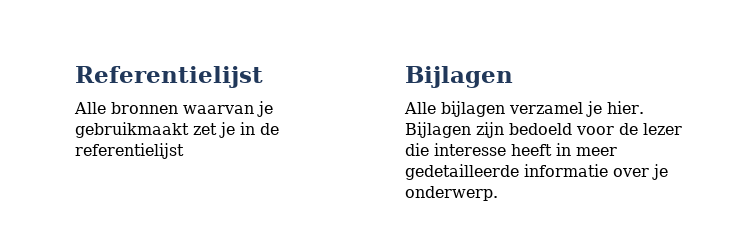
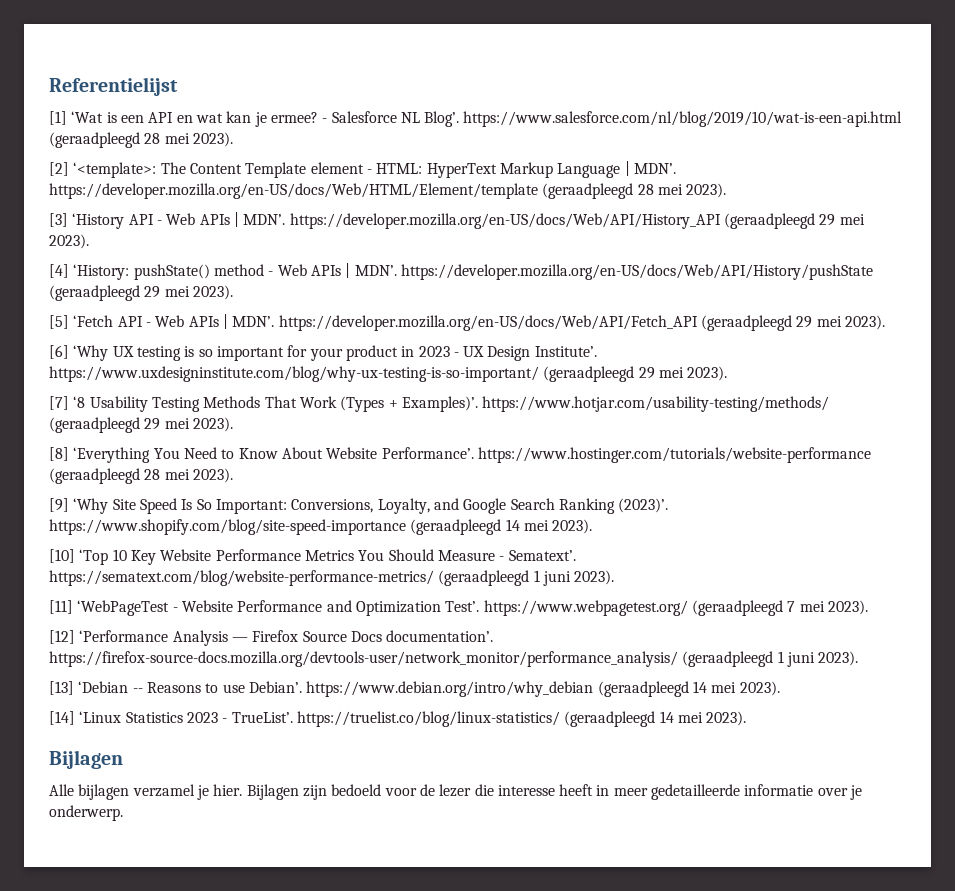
- Alle bronnen waarvan je gebruikmaakt zet je in de referentielijst
+ [1] ‘Wat is een API en wat kan je ermee? - Salesforce NL Blog’. https://www.salesforce.com/nl/blog/2019/10/wat-is-een-api.html (geraadpleegd 28 mei 2023).
+ [2] ‘<template>: The Content Template element - HTML: HyperText Markup Language | MDN’. https://developer.mozilla.org/en-US/docs/Web/HTML/Element/template (geraadpleegd 28 mei 2023).
+ [3] ‘History API - Web APIs | MDN’. https://developer.mozilla.org/en-US/docs/Web/API/History_API (geraadpleegd 29 mei 2023).
+ [4] ‘History: pushState() method - Web APIs | MDN’. https://developer.mozilla.org/en-US/docs/Web/API/History/pushState (geraadpleegd 29 mei 2023).
+ [5] ‘Fetch API - Web APIs | MDN’. https://developer.mozilla.org/en-US/docs/Web/API/Fetch_API (geraadpleegd 29 mei 2023).
+ [6] ‘Why UX testing is so important for your product in 2023 - UX Design Institute’. https://www.uxdesigninstitute.com/blog/why-ux-testing-is-so-important/ (geraadpleegd 29 mei 2023).
+ [7] ‘8 Usability Testing Methods That Work (Types + Examples)’. https://www.hotjar.com/usability-testing/methods/ (geraadpleegd 29 mei 2023).
+ [8] ‘Everything You Need to Know About Website Performance’. https://www.hostinger.com/tutorials/website-performance (geraadpleegd 28 mei 2023).
+ [9] ‘Why Site Speed Is So Important: Conversions, Loyalty, and Google Search Ranking (2023)’. https://www.shopify.com/blog/site-speed-importance (geraadpleegd 14 mei 2023).
+ [10] ‘Top 10 Key Website Performance Metrics You Should Measure - Sematext’. https://sematext.com/blog/website-performance-metrics/ (geraadpleegd 1 juni 2023).
+ [11] ‘WebPageTest - Website Performance and Optimization Test’. https://www.webpagetest.org/ (geraadpleegd 7 mei 2023).
+ [12] ‘Performance Analysis — Firefox Source Docs documentation’. https://firefox-source-docs.mozilla.org/devtools-user/network_monitor/performance_analysis/ (geraadpleegd 1 juni 2023).
+ [13] ‘Debian -- Reasons to use Debian’. https://www.debian.org/intro/why_debian (geraadpleegd 14 mei 2023).
+ [14] ‘Linux Statistics 2023 - TrueList’. https://truelist.co/blog/linux-statistics/ (geraadpleegd 14 mei 2023).

